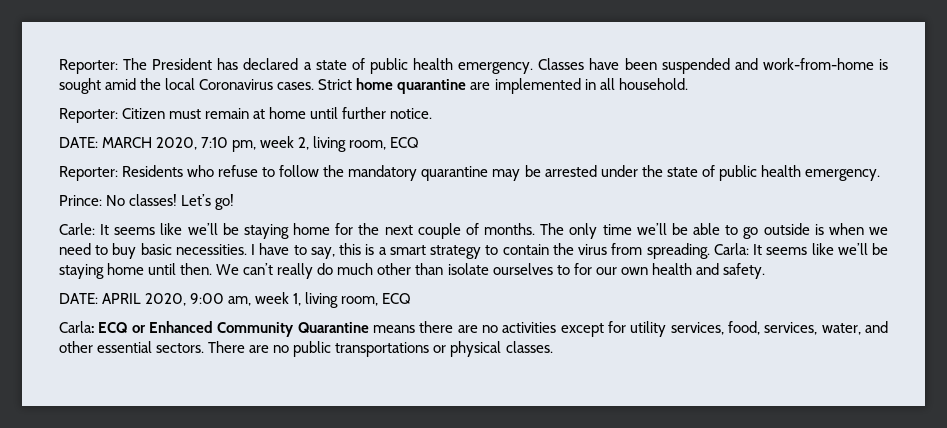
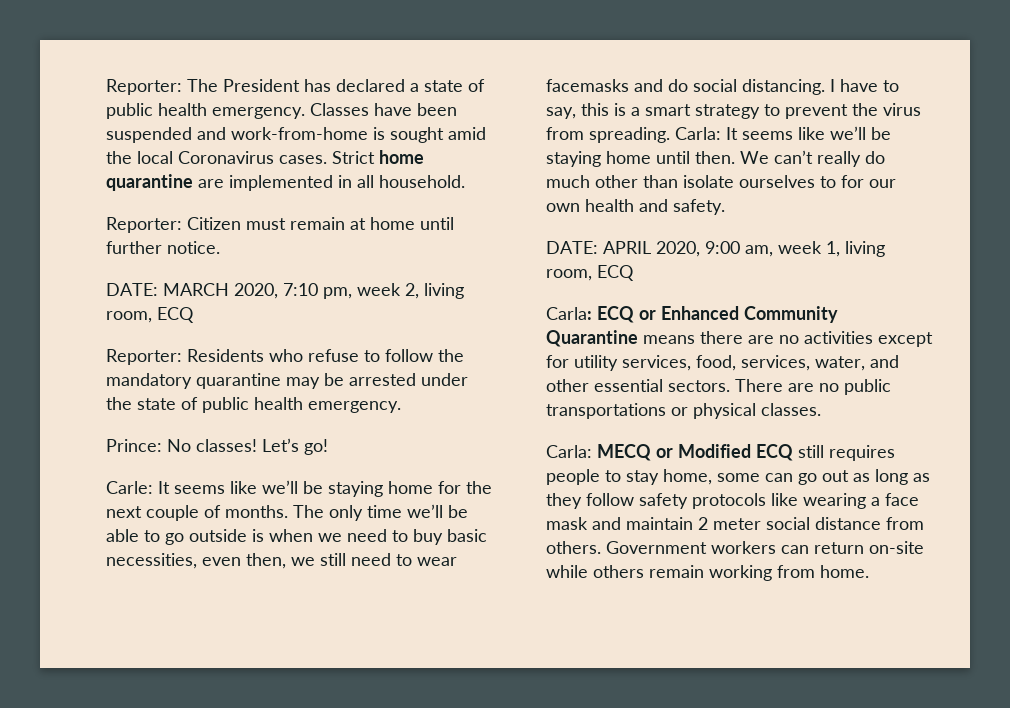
- The only time we’ll be able to go outside is when we need to buy basic necessities.
+ The only time we’ll be able to go outside is when we need to buy basic necessities, even then, we still need to wear facemasks and do social distancing.
- I have to say, this is a smart strategy to contain the virus from spreading.
+ I have to say, this is a smart strategy to prevent the virus from spreading.
+ Carla: MECQ or Modified ECQ still requires people to stay home, some can go out as long as they follow safety protocols like wearing a face mask and maintain 2 meter social distance from others. Government workers can return on-site while others remain working from home.

